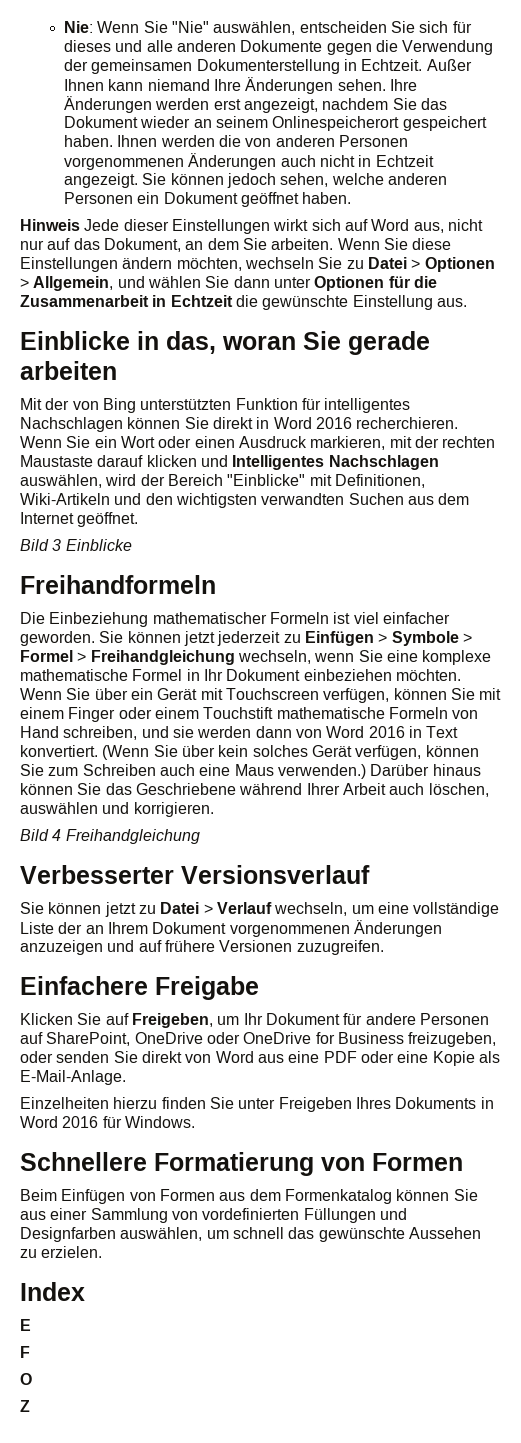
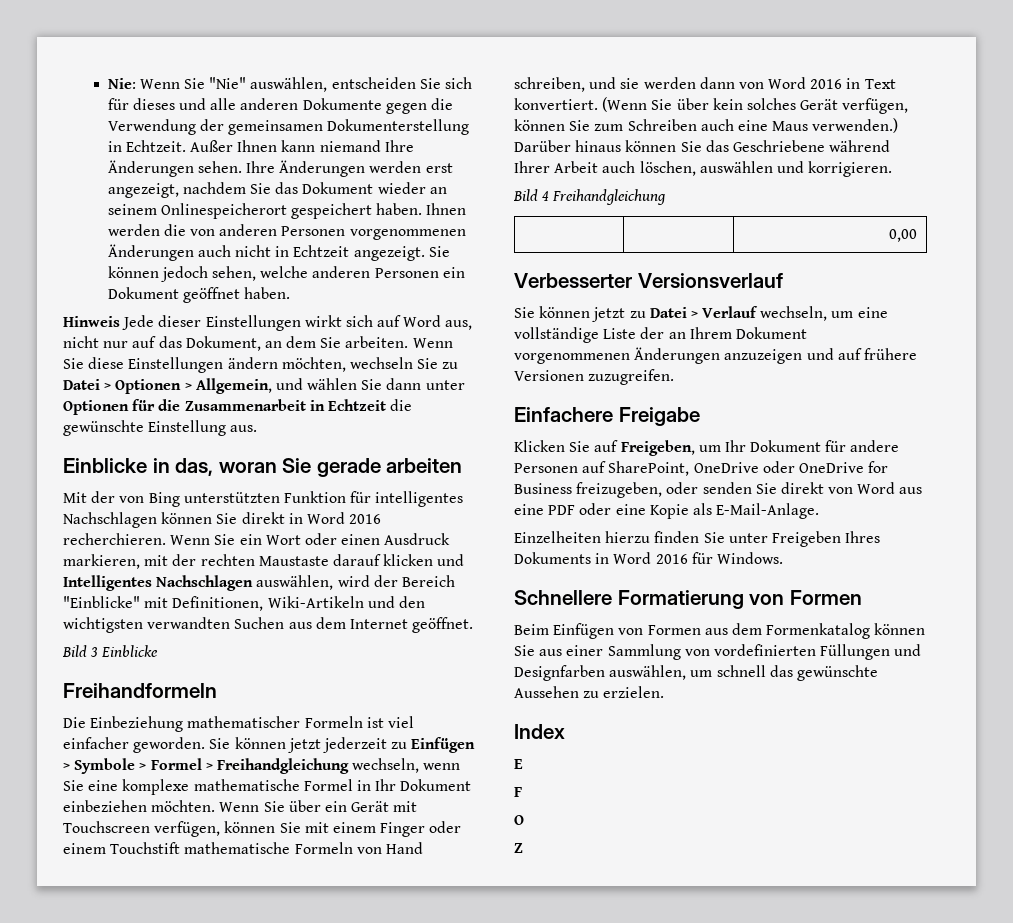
+ | | 0,00

